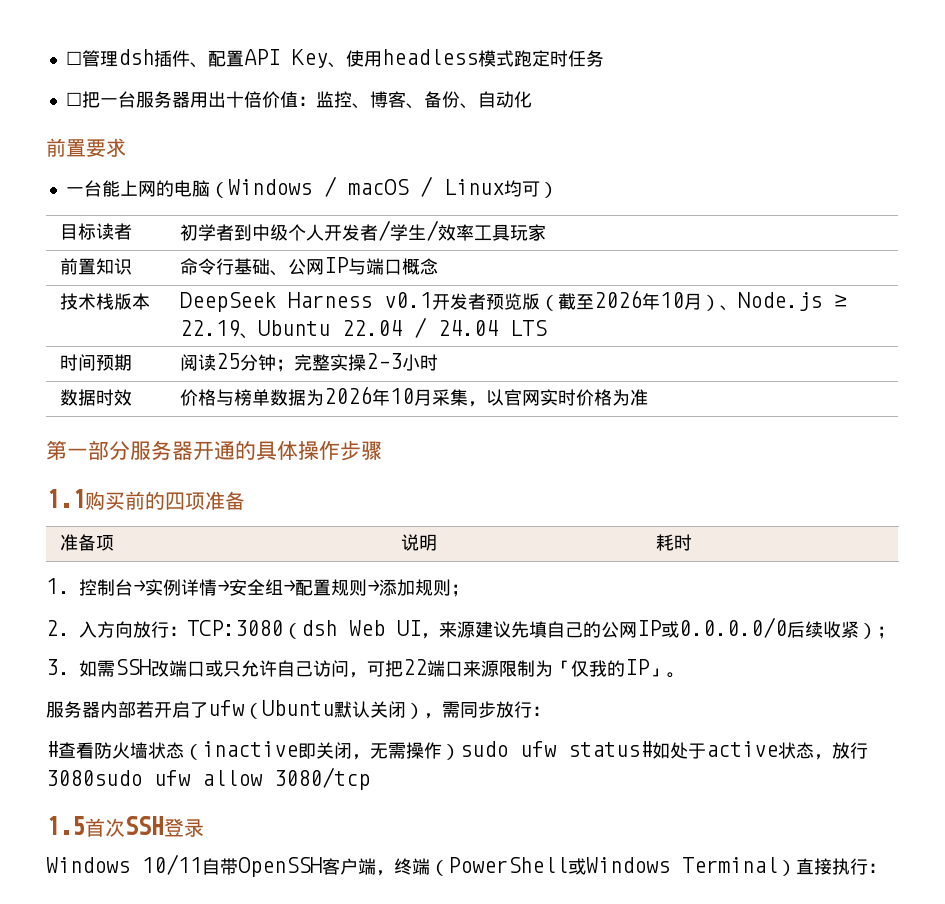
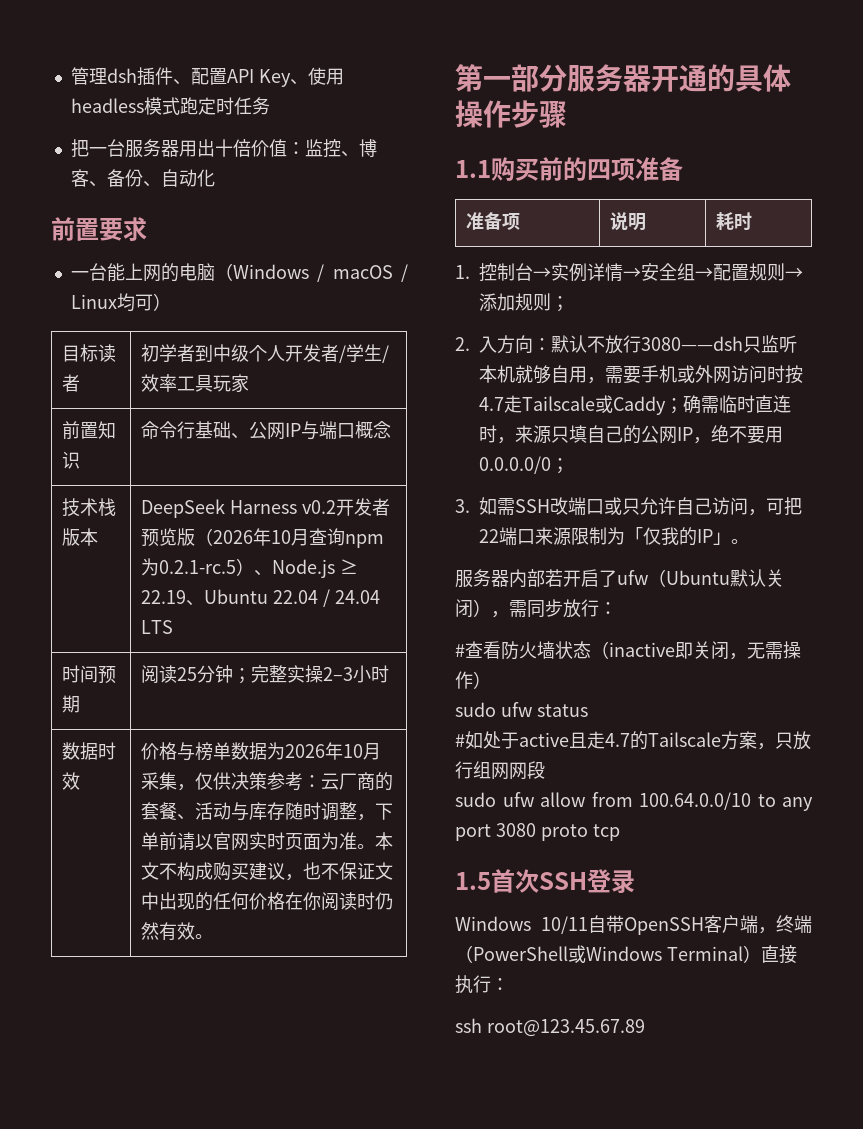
- ☐管理dsh插件、配置API Key、使用headless模式跑定时任务
+ 管理dsh插件、配置API Key、使用headless模式跑定时任务
- ☐把一台服务器用出十倍价值：监控、博客、备份、自动化
+ 把一台服务器用出十倍价值：监控、博客、备份、自动化
- 技术栈版本 | DeepSeek Harness v0.1开发者预览版（截至2026年10月）、Node.js ≥ 22.19、Ubuntu 22.04 / 24.04 LTS
+ 技术栈版本 | DeepSeek Harness v0.2开发者预览版（2026年10月查询npm为0.2.1-rc.5）、Node.js ≥ 22.19、Ubuntu 22.04 / 24.04 LTS
- 价格与榜单数据为2026年10月采集，以官网实时价格为准
+ 价格与榜单数据为2026年10月采集，仅供决策参考：云厂商的套餐、活动与库存随时调整，下单前请以官网实时页面为准。本文不构成购买建议，也不保证文中出现的任何价格在你阅读时仍然有效。
- 2.入方向放行：TCP:3080（dsh Web UI，来源建议先填自己的公网IP或0.0.0.0/0后续收紧）；
+ 2.入方向：默认不放行3080——dsh只监听本机就够自用，需要手机或外网访问时按4.7走Tailscale或Caddy；确需临时直连时，来源只填自己的公网IP，绝不要用0.0.0.0/0；
- #查看防火墙状态（inactive即关闭，无需操作）sudo ufw status#如处于active状态，放行3080sudo ufw allow 3080/tcp
+ #查看防火墙状态（inactive即关闭，无需操作）
+ sudo ufw status
+ #如处于active且走4.7的Tailscale方案，只放行组网网段
+ sudo ufw allow from 100.64.0.0/10 to any port 3080 proto tcp
+ ssh root@123.45.67.89

